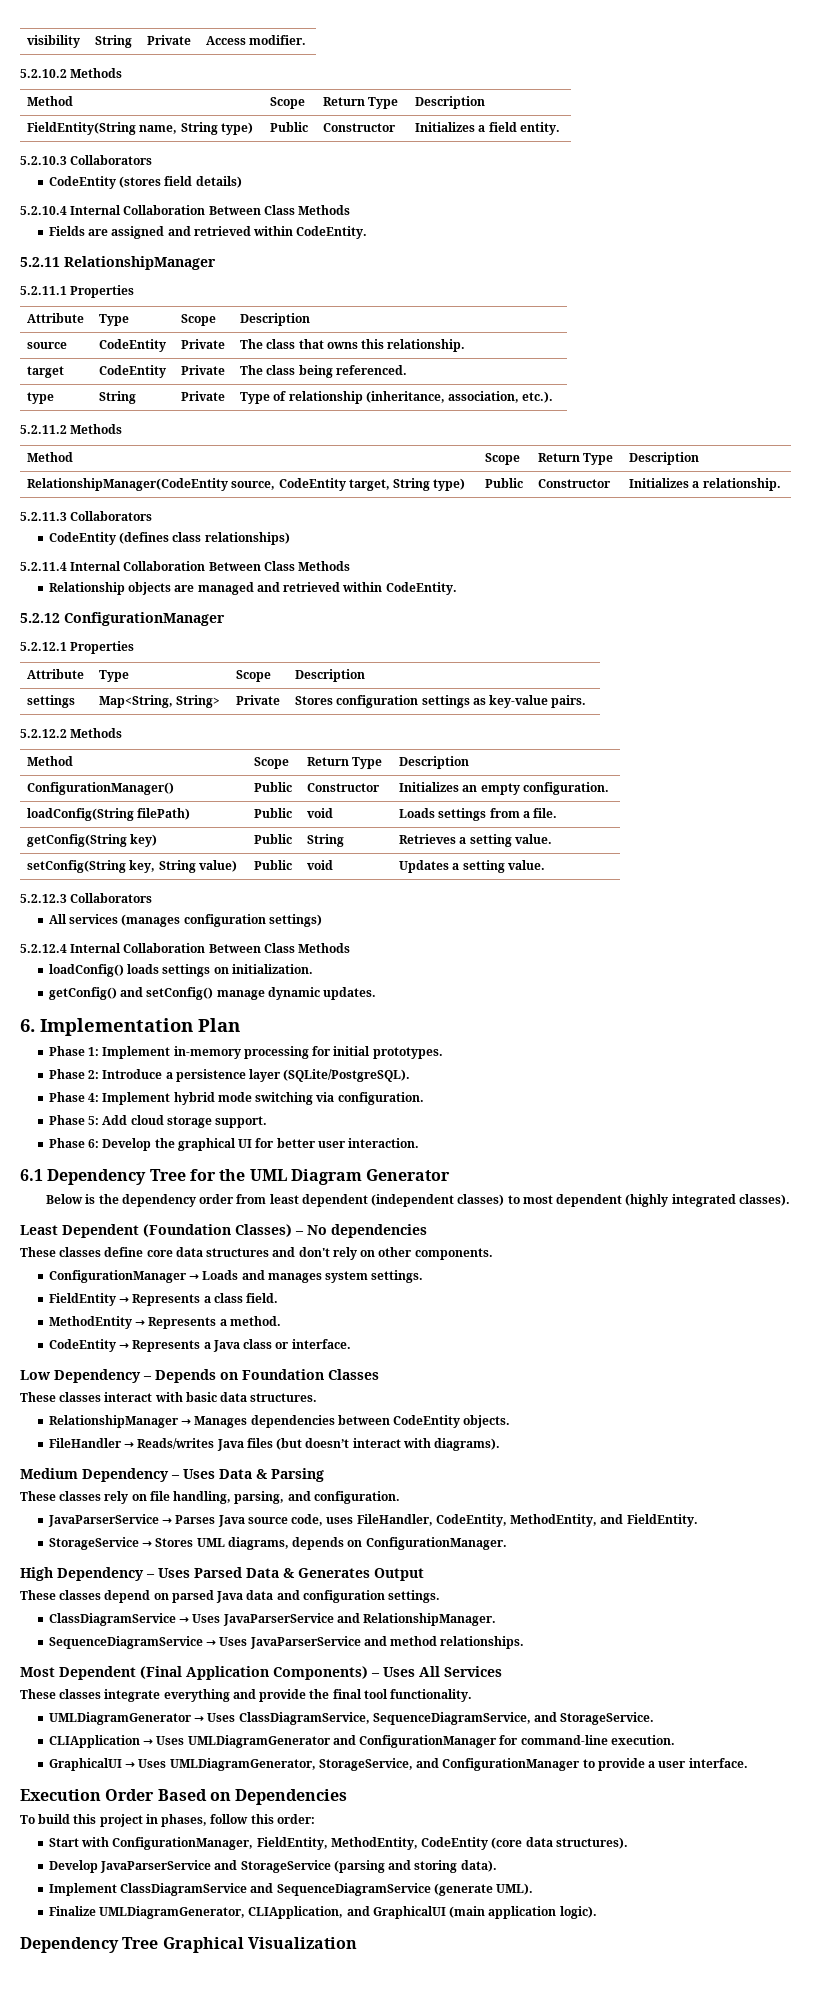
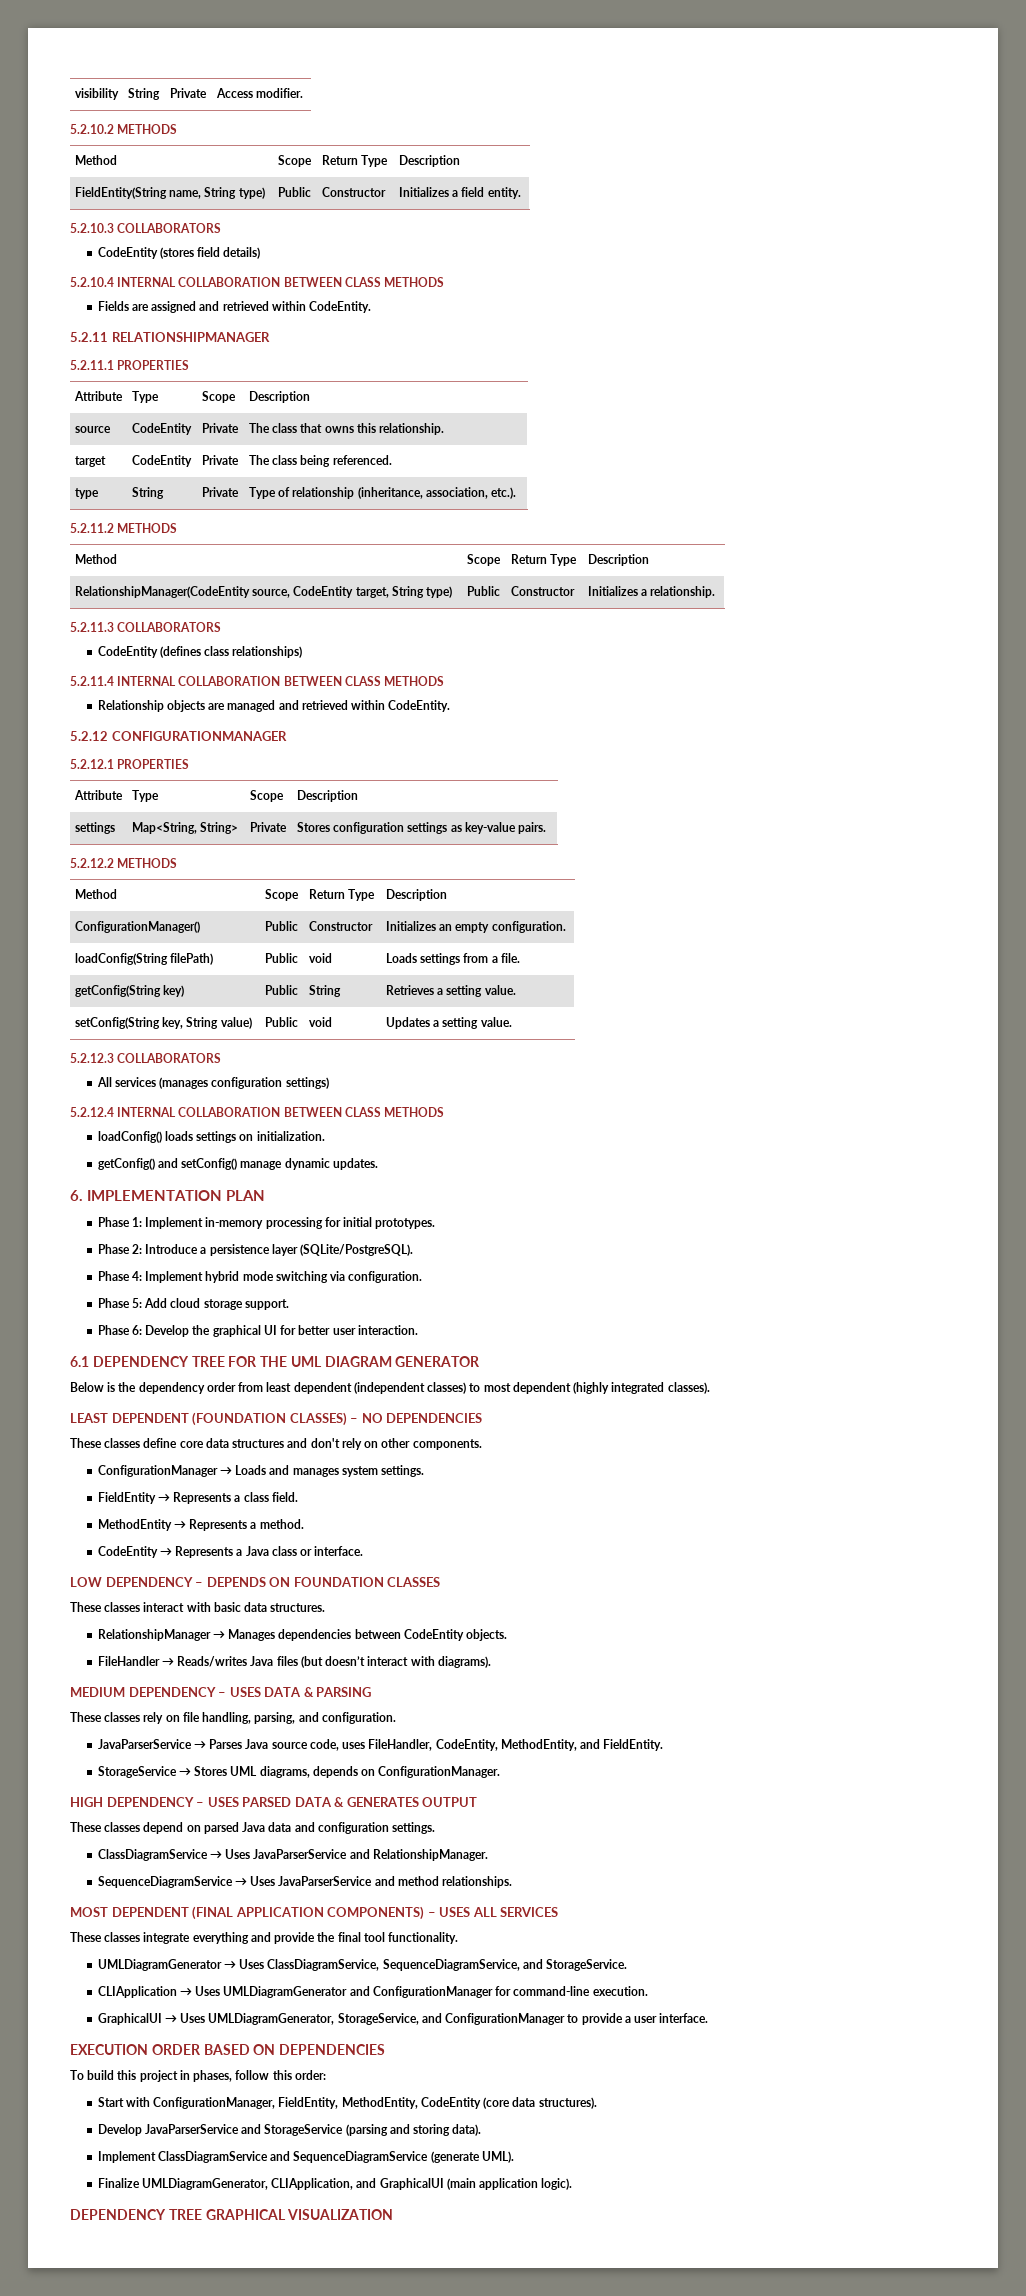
- 5.2.10.2 Methods
+ 5.2.10.2 METHODS
- 5.2.10.3 Collaborators
+ 5.2.10.3 COLLABORATORS
- 5.2.10.4 Internal Collaboration Between Class Methods
+ 5.2.10.4 INTERNAL COLLABORATION BETWEEN CLASS METHODS
- 5.2.11 RelationshipManager
+ 5.2.11 RELATIONSHIPMANAGER
- 5.2.11.1 Properties
+ 5.2.11.1 PROPERTIES
- 5.2.11.2 Methods
+ 5.2.11.2 METHODS
- 5.2.11.3 Collaborators
+ 5.2.11.3 COLLABORATORS
- 5.2.11.4 Internal Collaboration Between Class Methods
+ 5.2.11.4 INTERNAL COLLABORATION BETWEEN CLASS METHODS
- 5.2.12 ConfigurationManager
+ 5.2.12 CONFIGURATIONMANAGER
- 5.2.12.1 Properties
+ 5.2.12.1 PROPERTIES
- 5.2.12.2 Methods
+ 5.2.12.2 METHODS
- 5.2.12.3 Collaborators
+ 5.2.12.3 COLLABORATORS
- 5.2.12.4 Internal Collaboration Between Class Methods
+ 5.2.12.4 INTERNAL COLLABORATION BETWEEN CLASS METHODS
- 6. Implementation Plan
+ 6. IMPLEMENTATION PLAN
- 6.1 Dependency Tree for the UML Diagram Generator
+ 6.1 DEPENDENCY TREE FOR THE UML DIAGRAM GENERATOR
- Least Dependent (Foundation Classes) – No dependencies
+ LEAST DEPENDENT (FOUNDATION CLASSES) – NO DEPENDENCIES
- Low Dependency – Depends on Foundation Classes
+ LOW DEPENDENCY – DEPENDS ON FOUNDATION CLASSES
- Medium Dependency – Uses Data & Parsing
+ MEDIUM DEPENDENCY – USES DATA & PARSING
- High Dependency – Uses Parsed Data & Generates Output
+ HIGH DEPENDENCY – USES PARSED DATA & GENERATES OUTPUT
- Most Dependent (Final Application Components) – Uses All Services
+ MOST DEPENDENT (FINAL APPLICATION COMPONENTS) – USES ALL SERVICES
- Execution Order Based on Dependencies
+ EXECUTION ORDER BASED ON DEPENDENCIES
- Dependency Tree Graphical Visualization
+ DEPENDENCY TREE GRAPHICAL VISUALIZATION

